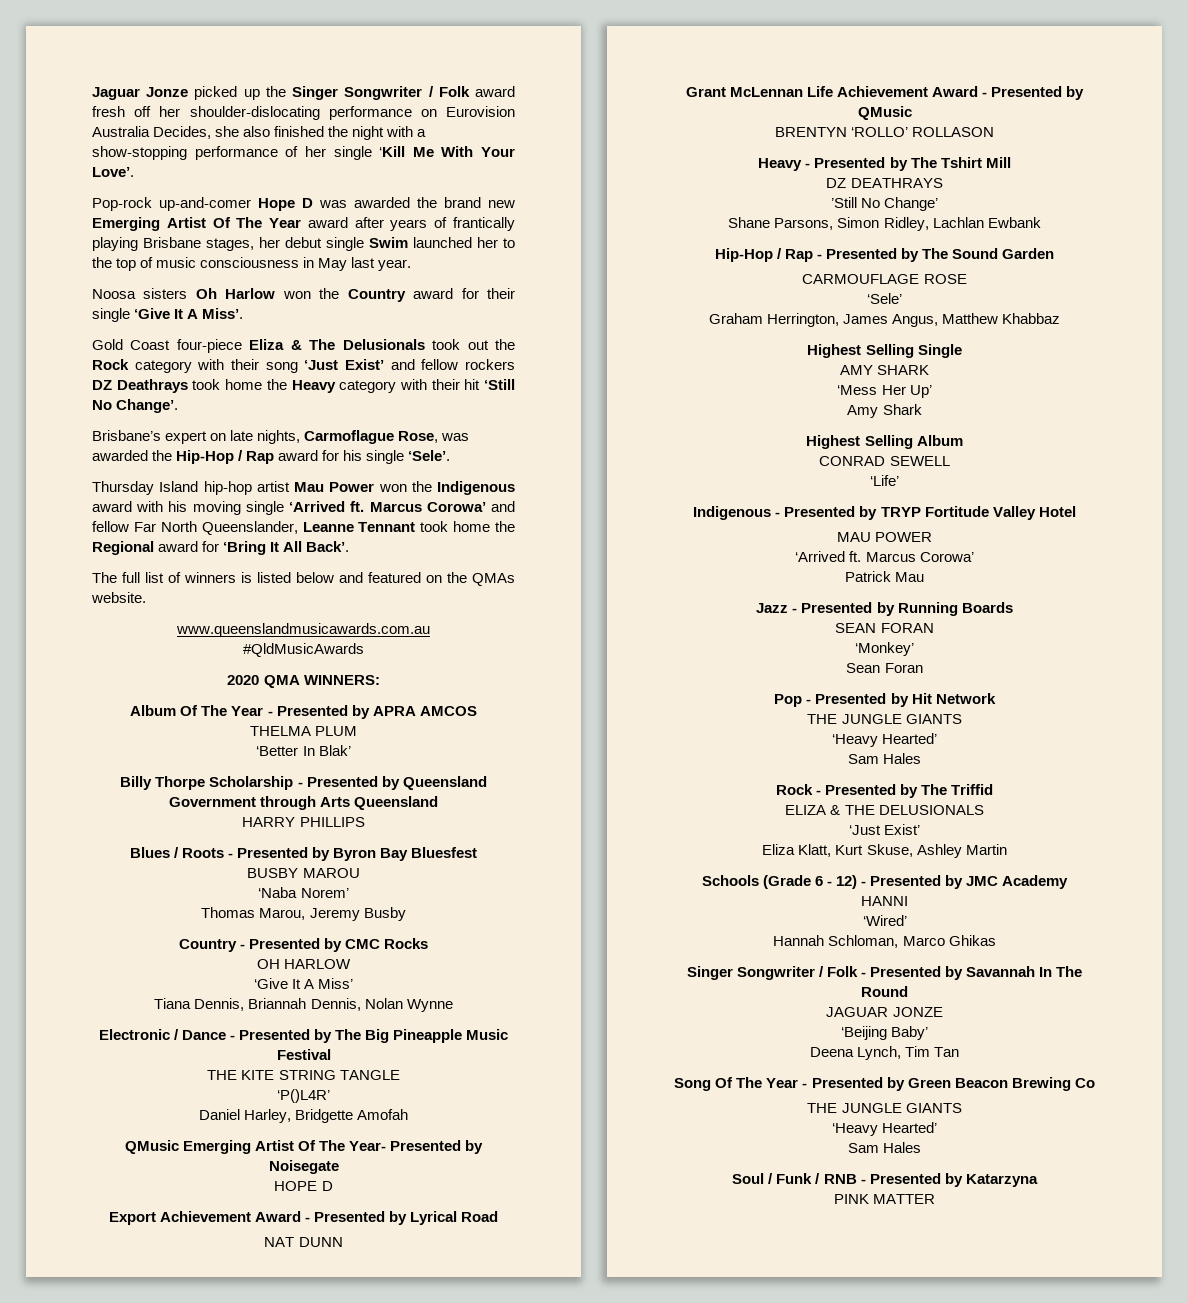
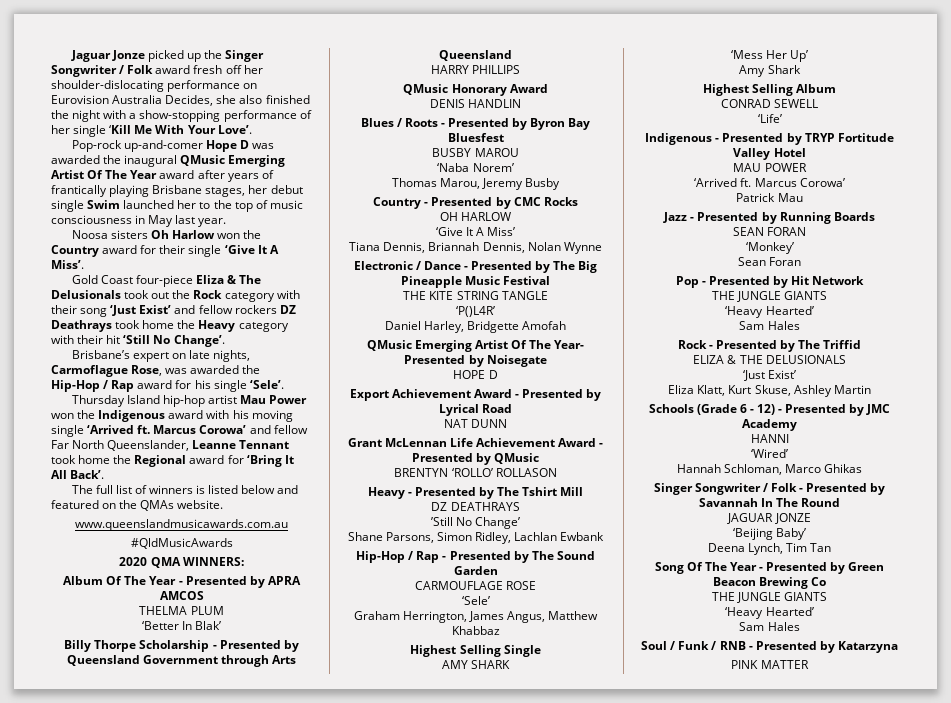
- Pop-rock up-and-comer Hope D was awarded the brand new Emerging Artist Of The Year award after years of frantically playing Brisbane stages, her debut single Swim launched her to the top of music consciousness in May last year.
+ Pop-rock up-and-comer Hope D was awarded the inaugural QMusic Emerging Artist Of The Year award after years of frantically playing Brisbane stages, her debut single Swim launched her to the top of music consciousness in May last year.
+ QMusic Honorary Award
+ DENIS HANDLIN

